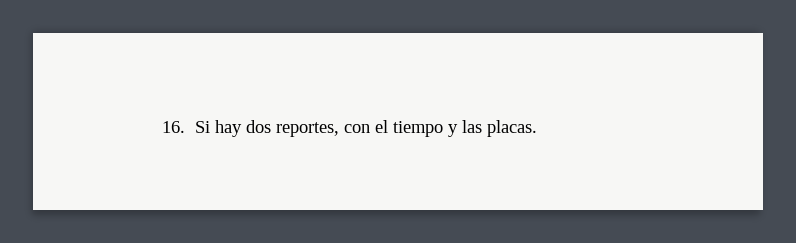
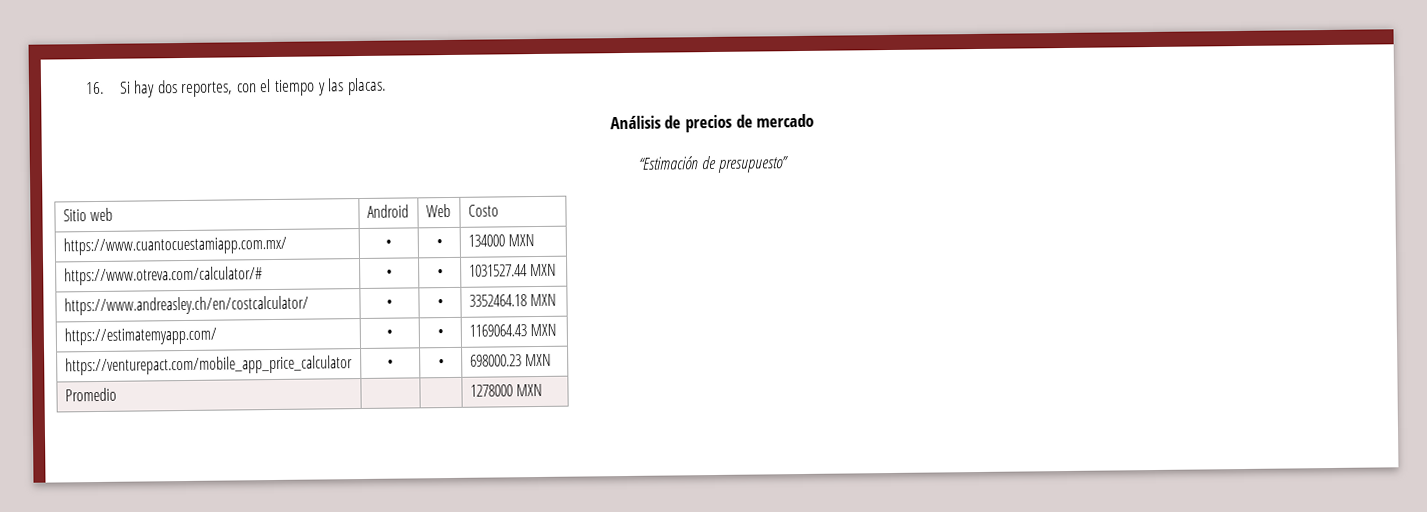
+ Análisis de precios de mercado
+ “Estimación de presupuesto”
+ Sitio web | Android | Web | Costo
+ https://www.cuantocuestamiapp.com.mx/ | • | • | 134000 MXN
+ https://www.otreva.com/calculator/# | • | • | 1031527.44 MXN
+ https://www.andreasley.ch/en/costcalculator/ | • | • | 3352464.18 MXN
+ https://estimatemyapp.com/ | • | • | 1169064.43 MXN
+ https://venturepact.com/mobile_app_price_calculator | • | • | 698000.23 MXN
+ Promedio | | | 1278000 MXN

